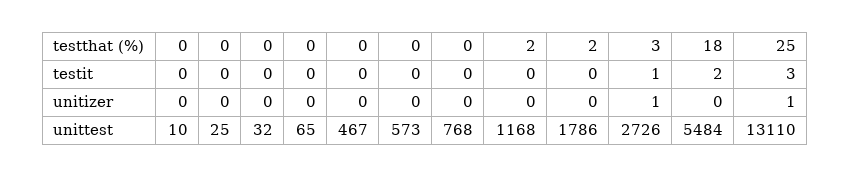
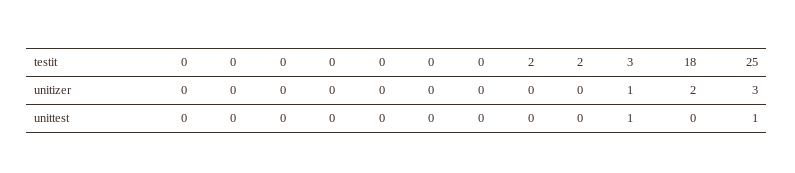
- testthat (%) | 0 | 0 | 0 | 0 | 0 | 0 | 0 | 2 | 2 | 3 | 18 | 25
+ testit | 0 | 0 | 0 | 0 | 0 | 0 | 0 | 2 | 2 | 3 | 18 | 25
- testit | 0 | 0 | 0 | 0 | 0 | 0 | 0 | 0 | 0 | 1 | 2 | 3
+ unitizer | 0 | 0 | 0 | 0 | 0 | 0 | 0 | 0 | 0 | 1 | 2 | 3
- unitizer | 0 | 0 | 0 | 0 | 0 | 0 | 0 | 0 | 0 | 1 | 0 | 1
+ unittest | 0 | 0 | 0 | 0 | 0 | 0 | 0 | 0 | 0 | 1 | 0 | 1
- unittest | 10 | 25 | 32 | 65 | 467 | 573 | 768 | 1168 | 1786 | 2726 | 5484 | 13110

